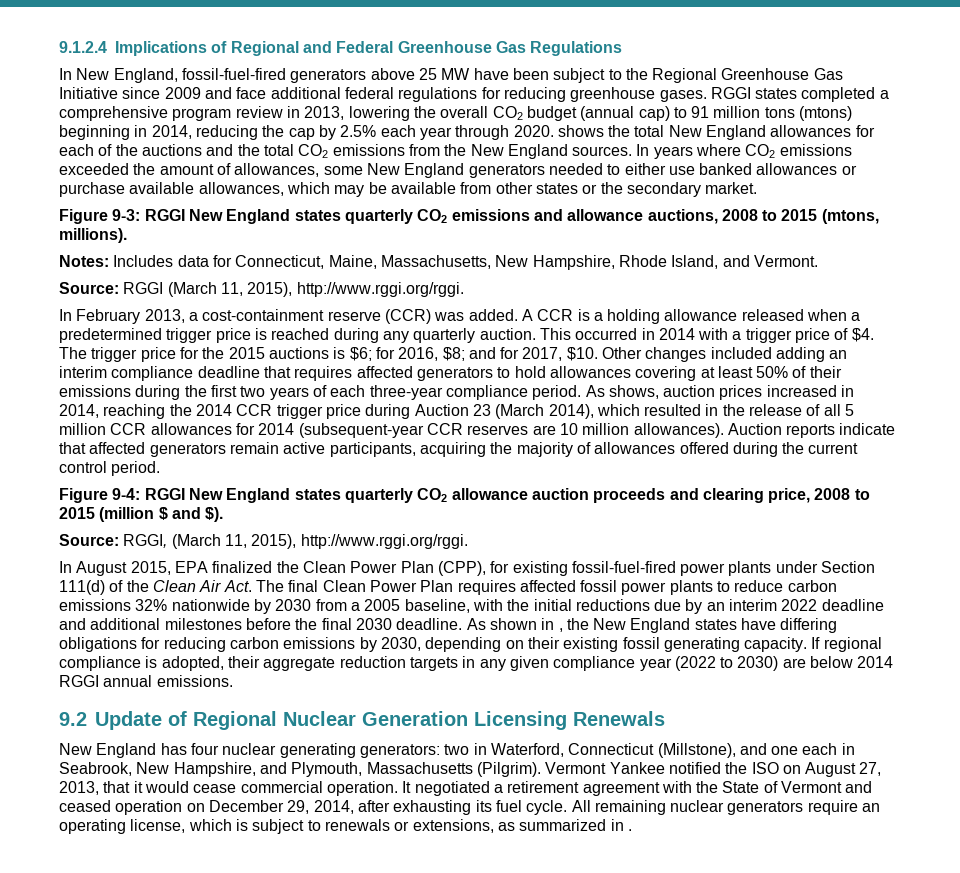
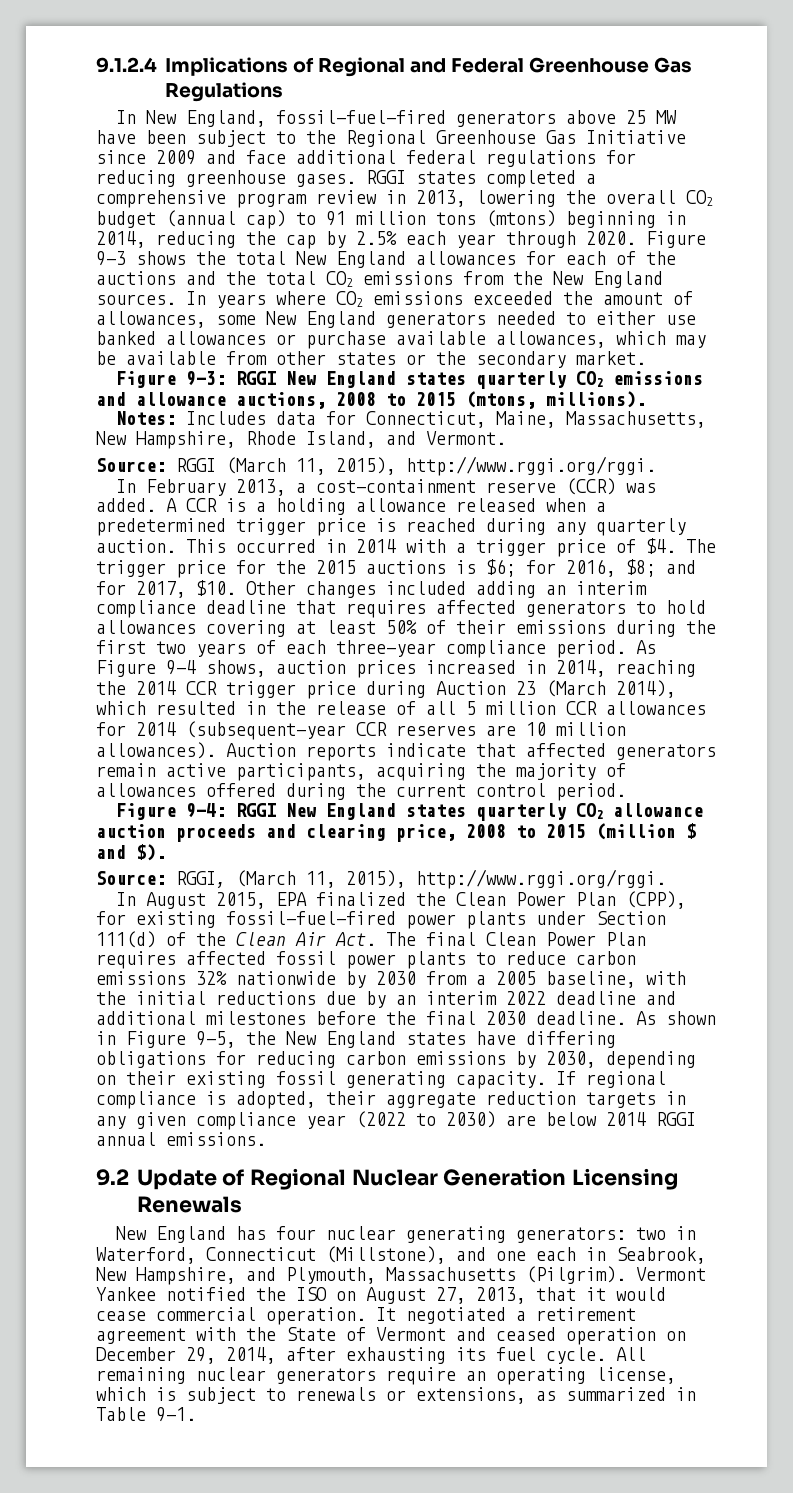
- RGGI states completed a comprehensive program review in 2013, lowering the overall CO2 budget (annual cap) to 91 million tons (mtons) beginning in 2014, reducing the cap by 2.5% each year through 2020. shows the total New England allowances for each of the auctions and the total CO2 emissions from the New England sources.
+ RGGI states completed a comprehensive program review in 2013, lowering the overall CO2 budget (annual cap) to 91 million tons (mtons) beginning in 2014, reducing the cap by 2.5% each year through 2020. Figure 9-3 shows the total New England allowances for each of the auctions and the total CO2 emissions from the New England sources.
- As shows, auction prices increased in 2014, reaching the 2014 CCR trigger price during Auction 23 (March 2014), which resulted in the release of all 5 million CCR allowances for 2014 (subsequent-year CCR reserves are 10 million allowances).
+ As Figure 9-4 shows, auction prices increased in 2014, reaching the 2014 CCR trigger price during Auction 23 (March 2014), which resulted in the release of all 5 million CCR allowances for 2014 (subsequent-year CCR reserves are 10 million allowances).
- As shown in , the New England states have differing obligations for reducing carbon emissions by 2030, depending on their existing fossil generating capacity.
+ As shown in Figure 9-5, the New England states have differing obligations for reducing carbon emissions by 2030, depending on their existing fossil generating capacity.
- All remaining nuclear generators require an operating license, which is subject to renewals or extensions, as summarized in .
+ All remaining nuclear generators require an operating license, which is subject to renewals or extensions, as summarized in Table 9-1.

